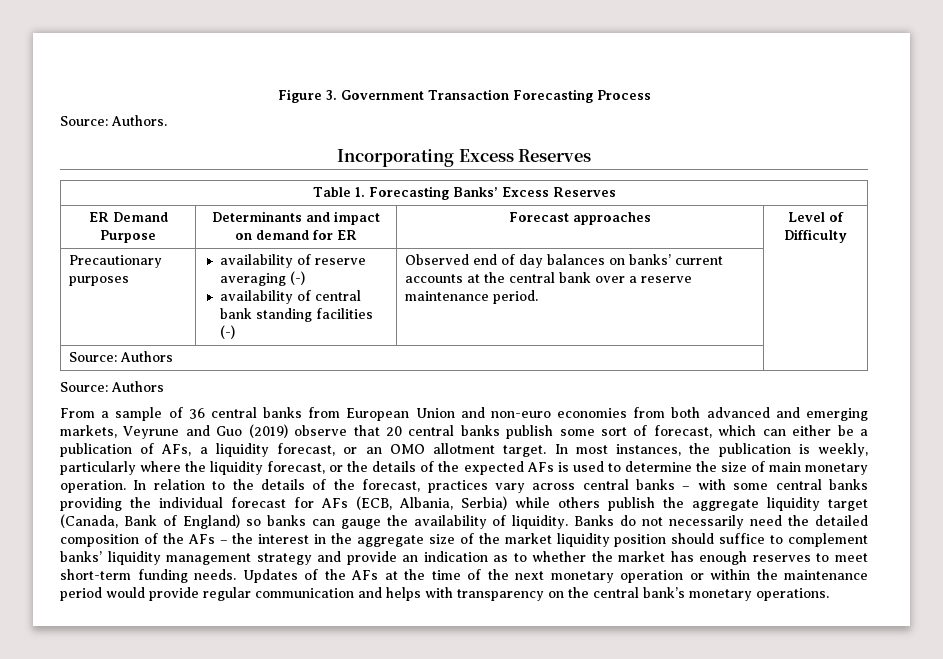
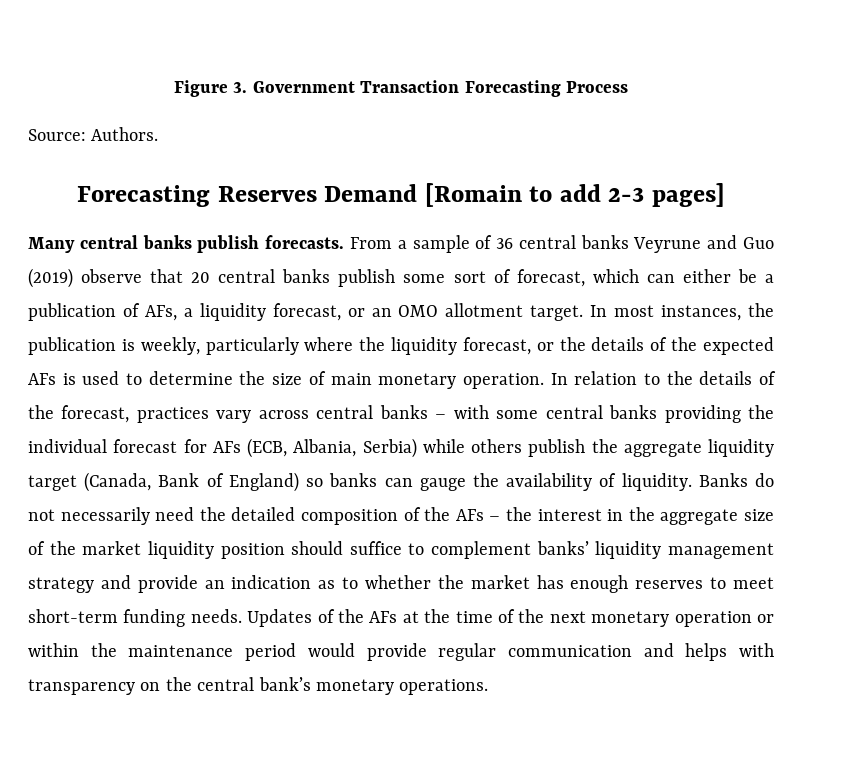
- Incorporating Excess Reserves
- Table 1. Forecasting Banks’ Excess Reserves
- ER Demand Purpose | Determinants and impact on demand for ER | Forecast approaches | Level of Difficulty
- Precautionary purposes | availability of reserve averaging (-)
- availability of central bank standing facilities (-) | Observed end of day balances on banks’ current accounts at the central bank over a reserve maintenance period. |
- Source: Authors |
- Source: Authors
- From a sample of 36 central banks from European Union and non-euro economies from both advanced and emerging markets, Veyrune and Guo (2019) observe that 20 central banks publish some sort of forecast, which can either be a publication of AFs, a liquidity forecast, or an OMO allotment target.
+ Forecasting Reserves Demand [Romain to add 2-3 pages]
+ Many central banks publish forecasts. From a sample of 36 central banks Veyrune and Guo (2019) observe that 20 central banks publish some sort of forecast, which can either be a publication of AFs, a liquidity forecast, or an OMO allotment target.

